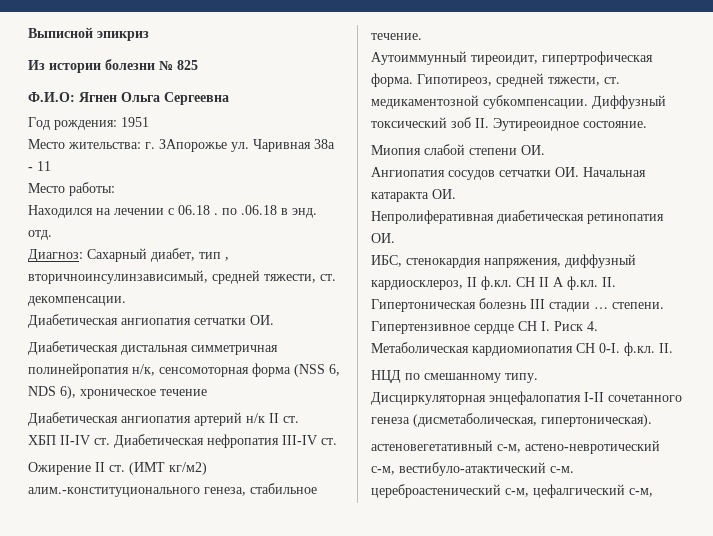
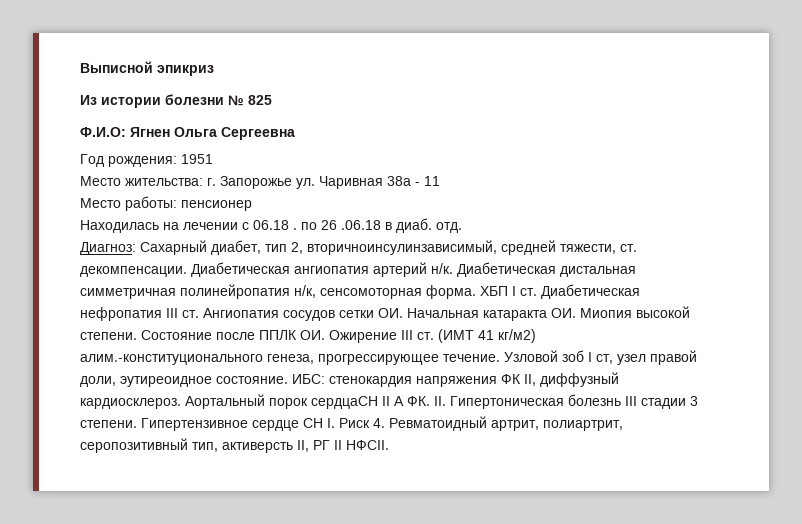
- Место жительства: г. ЗАпорожье ул. Чаривная 38а - 11
+ Место жительства: г. Запорожье ул. Чаривная 38а - 11
- Место работы:
- Находился на лечении с 06.18 . по .06.18 в энд. отд.
+ Место работы: пенсионер
+ Находилась на лечении с 06.18 . по 26 .06.18 в диаб. отд.
- Диагноз: Сахарный диабет, тип , вторичноинсулинзависимый, средней тяжести, ст. декомпенсации.
- Диабетическая ангиопатия сетчатки ОИ.
- Диабетическая дистальная симметричная полинейропатия н/к, сенсомоторная форма (NSS 6, NDS 6), хроническое течение
- Диабетическая ангиопатия артерий н/к II ст.
- ХБП II-IV ст. Диабетическая нефропатия III-IV ст.
- Ожирение II ст. (ИМТ кг/м2) алим.-конституционального генеза, стабильное течение.
- Аутоиммунный тиреоидит, гипертрофическая форма. Гипотиреоз, средней тяжести, ст. медикаментозной субкомпенсации. Диффузный токсический зоб II. Эутиреоидное состояние.
- Миопия слабой степени ОИ.
- Ангиопатия сосудов сетчатки ОИ. Начальная катаракта ОИ.
- Непролиферативная диабетическая ретинопатия ОИ.
- ИБС, стенокардия напряжения, диффузный кардиосклероз, II ф.кл. СН II А ф.кл. II. Гипертоническая болезнь III стадии … степени.
+ Диагноз: Сахарный диабет, тип 2, вторичноинсулинзависимый, средней тяжести, ст. декомпенсации. Диабетическая ангиопатия артерий н/к. Диабетическая дистальная симметричная полинейропатия н/к, сенсомоторная форма. ХБП I ст. Диабетическая нефропатия III ст. Ангиопатия сосудов сетки ОИ. Начальная катаракта ОИ. Миопия высокой степени. Состояние после ППЛК ОИ. Ожирение III ст. (ИМТ 41 кг/м2) алим.-конституционального генеза, прогрессирующее течение. Узловой зоб I ст, узел правой доли, эутиреоидное состояние. ИБС: стенокардия напряжения ФК II, диффузный кардиосклероз. Аортальный порок сердцаСН II А ФК. II. Гипертоническая болезнь III стадии 3 степени.
- Гипертензивное сердце СН I. Риск 4. Метаболическая кардиомиопатия СН 0-I. ф.кл. II.
- НЦД по смешанному типу.
- Дисциркуляторная энцефалопатия I-II сочетанного генеза (дисметаболическая, гипертоническая).
- астеновегетативный с-м, астено-невротический с-м, вестибуло-атактический с-м. цереброастенический с-м, цефалгический с-м,
+ Гипертензивное сердце СН I. Риск 4. Ревматоидный артрит, полиартрит, серопозитивный тип, активерсть II, РГ II НФСII.

